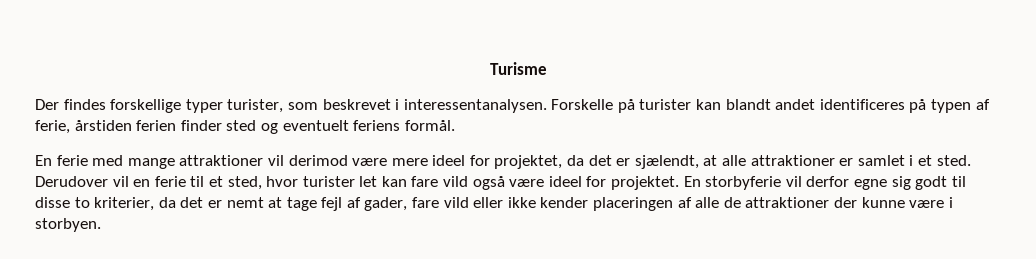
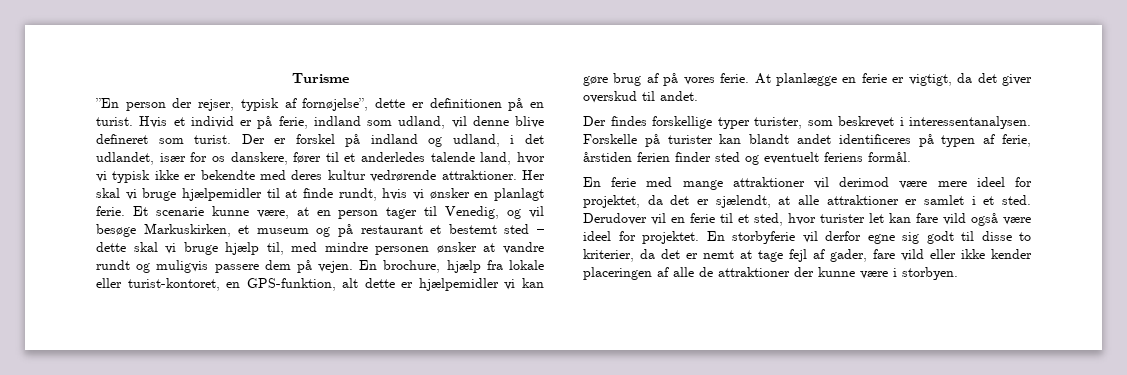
+ ”En person der rejser, typisk af fornøjelse”, dette er definitionen på en turist. Hvis et individ er på ferie, indland som udland, vil denne blive defineret som turist. Der er forskel på indland og udland, i det udlandet, især for os danskere, fører til et anderledes talende land, hvor vi typisk ikke er bekendte med deres kultur vedrørende attraktioner. Her skal vi bruge hjælpemidler til at finde rundt, hvis vi ønsker en planlagt ferie. Et scenarie kunne være, at en person tager til Venedig, og vil besøge Markuskirken, et museum og på restaurant et bestemt sted – dette skal vi bruge hjælp til, med mindre personen ønsker at vandre rundt og muligvis passere dem på vejen. En brochure, hjælp fra lokale eller turist-kontoret, en GPS-funktion, alt dette er hjælpemidler vi kan gøre brug af på vores ferie. At planlægge en ferie er vigtigt, da det giver overskud til andet.

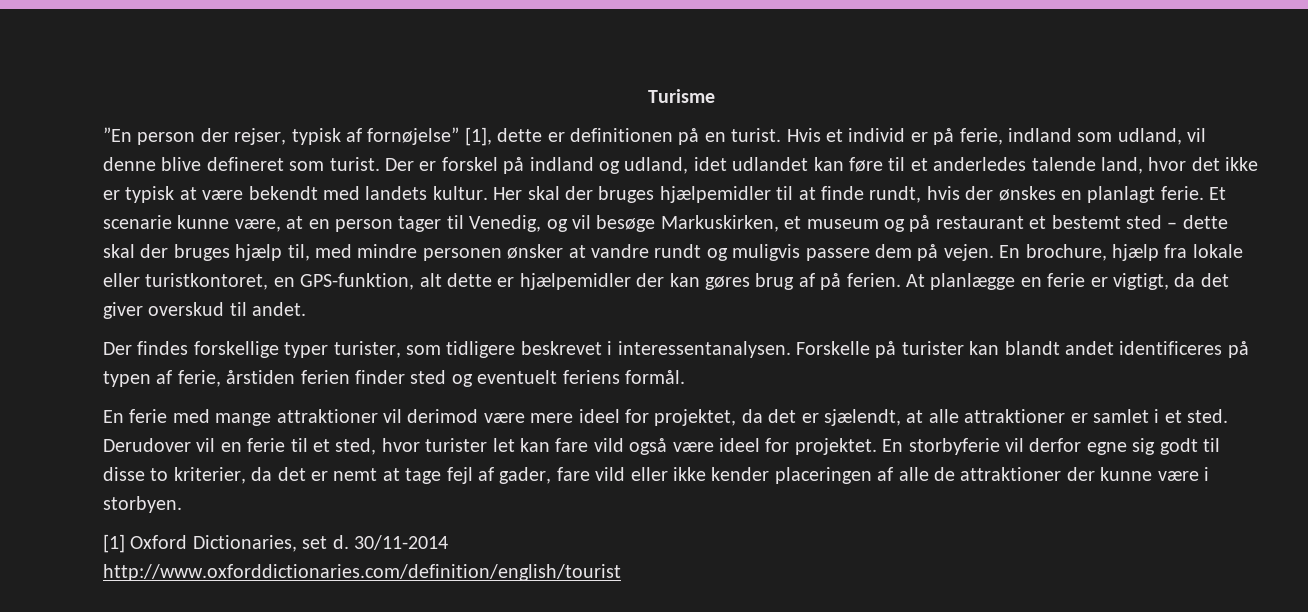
- ”En person der rejser, typisk af fornøjelse”, dette er definitionen på en turist.
+ ”En person der rejser, typisk af fornøjelse” [1], dette er definitionen på en turist.
- Der er forskel på indland og udland, i det udlandet, især for os danskere, fører til et anderledes talende land, hvor vi typisk ikke er bekendte med deres kultur vedrørende attraktioner. Her skal vi bruge hjælpemidler til at finde rundt, hvis vi ønsker en planlagt ferie.
+ Der er forskel på indland og udland, idet udlandet kan føre til et anderledes talende land, hvor det ikke er typisk at være bekendt med landets kultur. Her skal der bruges hjælpemidler til at finde rundt, hvis der ønskes en planlagt ferie.
- Et scenarie kunne være, at en person tager til Venedig, og vil besøge Markuskirken, et museum og på restaurant et bestemt sted – dette skal vi bruge hjælp til, med mindre personen ønsker at vandre rundt og muligvis passere dem på vejen.
+ Et scenarie kunne være, at en person tager til Venedig, og vil besøge Markuskirken, et museum og på restaurant et bestemt sted – dette skal der bruges hjælp til, med mindre personen ønsker at vandre rundt og muligvis passere dem på vejen.
- En brochure, hjælp fra lokale eller turist-kontoret, en GPS-funktion, alt dette er hjælpemidler vi kan gøre brug af på vores ferie.
+ En brochure, hjælp fra lokale eller turistkontoret, en GPS-funktion, alt dette er hjælpemidler der kan gøres brug af på ferien.
- Der findes forskellige typer turister, som beskrevet i interessentanalysen.
+ Der findes forskellige typer turister, som tidligere beskrevet i interessentanalysen.
+ [1] Oxford Dictionaries, set d. 30/11-2014
+ http://www.oxforddictionaries.com/definition/english/tourist

